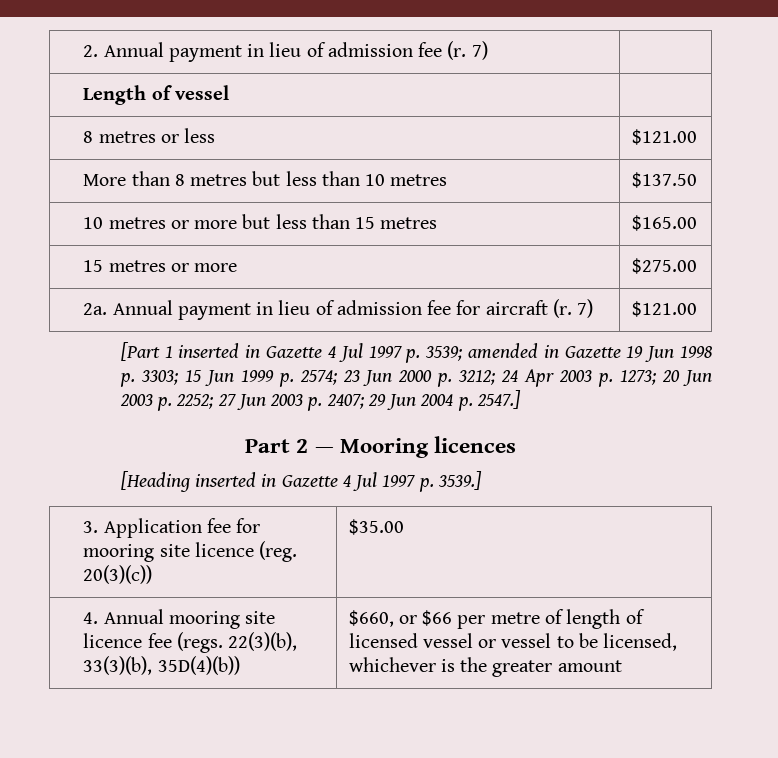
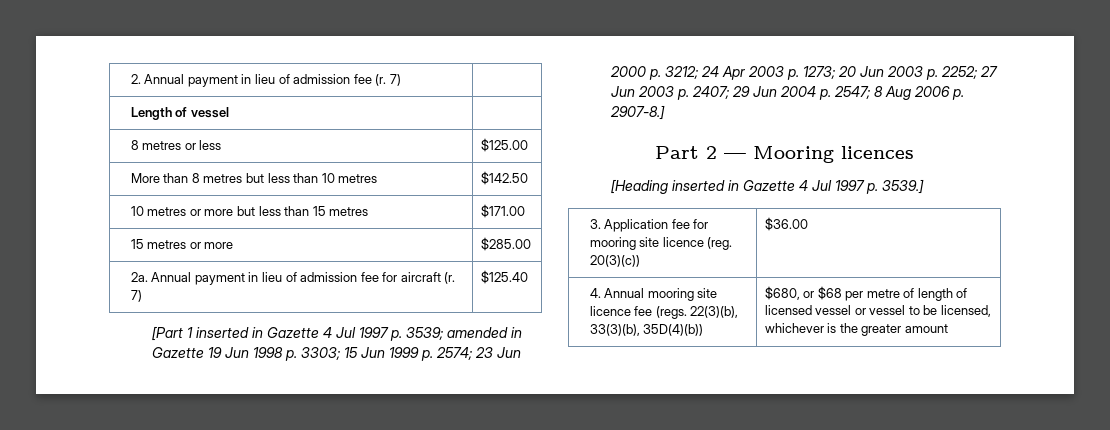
- 8 metres or less | $121.00
+ 8 metres or less | $125.00
- More than 8 metres but less than 10 metres | $137.50
+ More than 8 metres but less than 10 metres | $142.50
- 10 metres or more but less than 15 metres | $165.00
+ 10 metres or more but less than 15 metres | $171.00
- 15 metres or more | $275.00
+ 15 metres or more | $285.00
- 2a. Annual payment in lieu of admission fee for aircraft (r. 7) | $121.00
+ 2a. Annual payment in lieu of admission fee for aircraft (r. 7) | $125.40
- [Part 1 inserted in Gazette 4 Jul 1997 p. 3539; amended in Gazette 19 Jun 1998 p. 3303; 15 Jun 1999 p. 2574; 23 Jun 2000 p. 3212; 24 Apr 2003 p. 1273; 20 Jun 2003 p. 2252; 27 Jun 2003 p. 2407; 29 Jun 2004 p. 2547.]
+ [Part 1 inserted in Gazette 4 Jul 1997 p. 3539; amended in Gazette 19 Jun 1998 p. 3303; 15 Jun 1999 p. 2574; 23 Jun 2000 p. 3212; 24 Apr 2003 p. 1273; 20 Jun 2003 p. 2252; 27 Jun 2003 p. 2407; 29 Jun 2004 p. 2547; 8 Aug 2006 p. 2907-8.]
- 3. Application fee for mooring site licence (reg. 20(3)(c)) | $35.00
+ 3. Application fee for mooring site licence (reg. 20(3)(c)) | $36.00
- 4. Annual mooring site licence fee (regs. 22(3)(b), 33(3)(b), 35D(4)(b)) | $660, or $66 per metre of length of licensed vessel or vessel to be licensed, whichever is the greater amount
+ 4. Annual mooring site licence fee (regs. 22(3)(b), 33(3)(b), 35D(4)(b)) | $680, or $68 per metre of length of licensed vessel or vessel to be licensed, whichever is the greater amount

